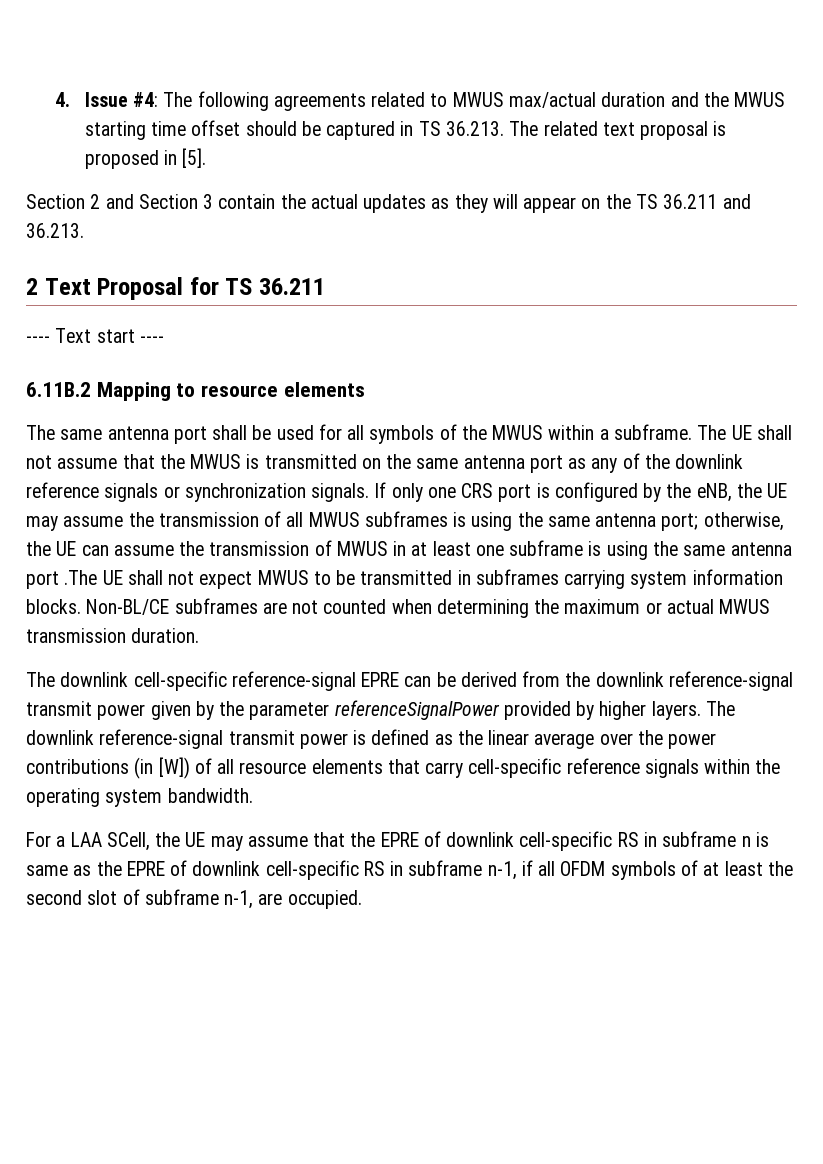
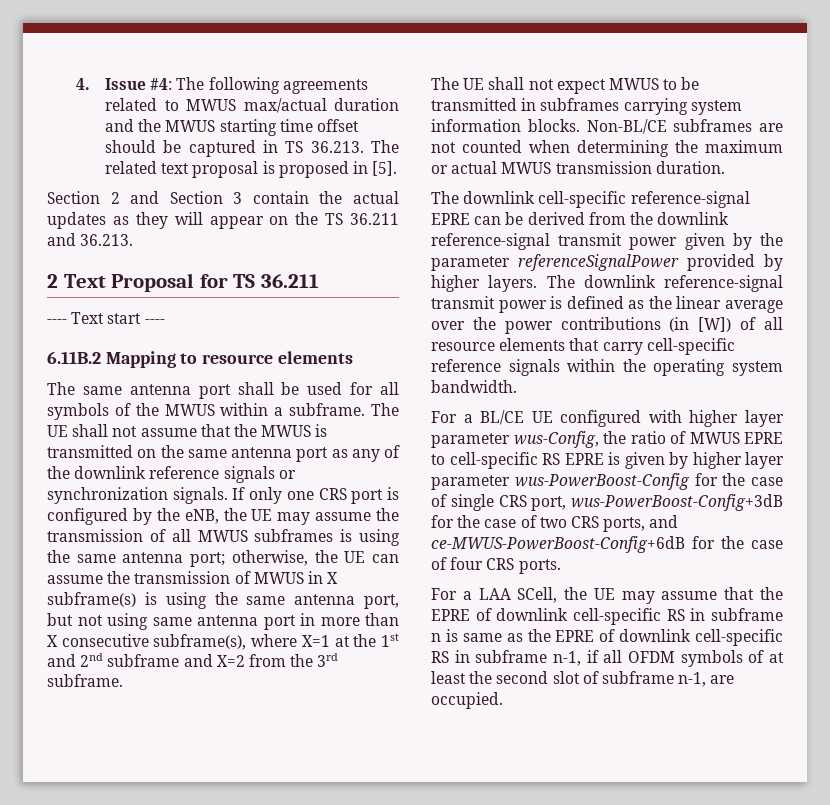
- If only one CRS port is configured by the eNB, the UE may assume the transmission of all MWUS subframes is using the same antenna port; otherwise, the UE can assume the transmission of MWUS in at least one subframe is using the same antenna port .The UE shall not expect MWUS to be transmitted in subframes carrying system information blocks.
+ If only one CRS port is configured by the eNB, the UE may assume the transmission of all MWUS subframes is using the same antenna port; otherwise, the UE can assume the transmission of MWUS in X subframe(s) is using the same antenna port, but not using same antenna port in more than X consecutive subframe(s), where X=1 at the 1st and 2nd subframe and X=2 from the 3rd subframe.
+ The UE shall not expect MWUS to be transmitted in subframes carrying system information blocks.
+ For a BL/CE UE configured with higher layer parameter wus-Config, the ratio of MWUS EPRE to cell-specific RS EPRE is given by higher layer parameter wus-PowerBoost-Config for the case of single CRS port, wus-PowerBoost-Config+3dB for the case of two CRS ports, and ce-MWUS-PowerBoost-Config+6dB for the case of four CRS ports.

